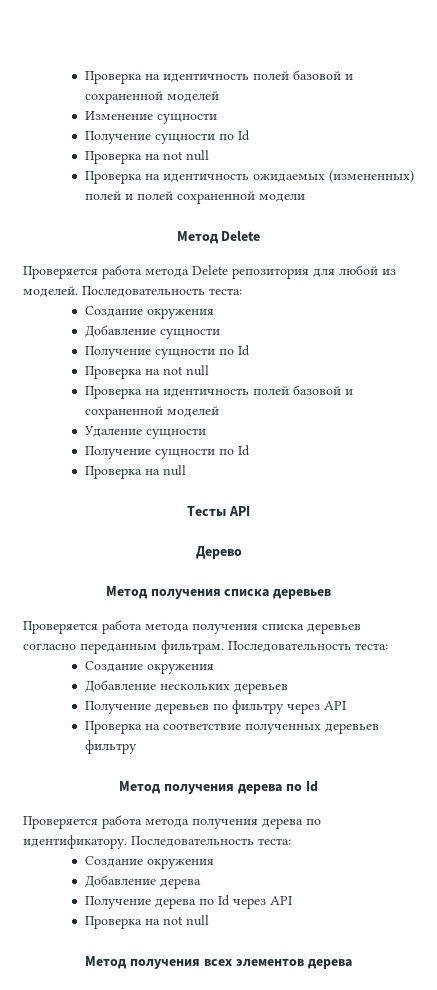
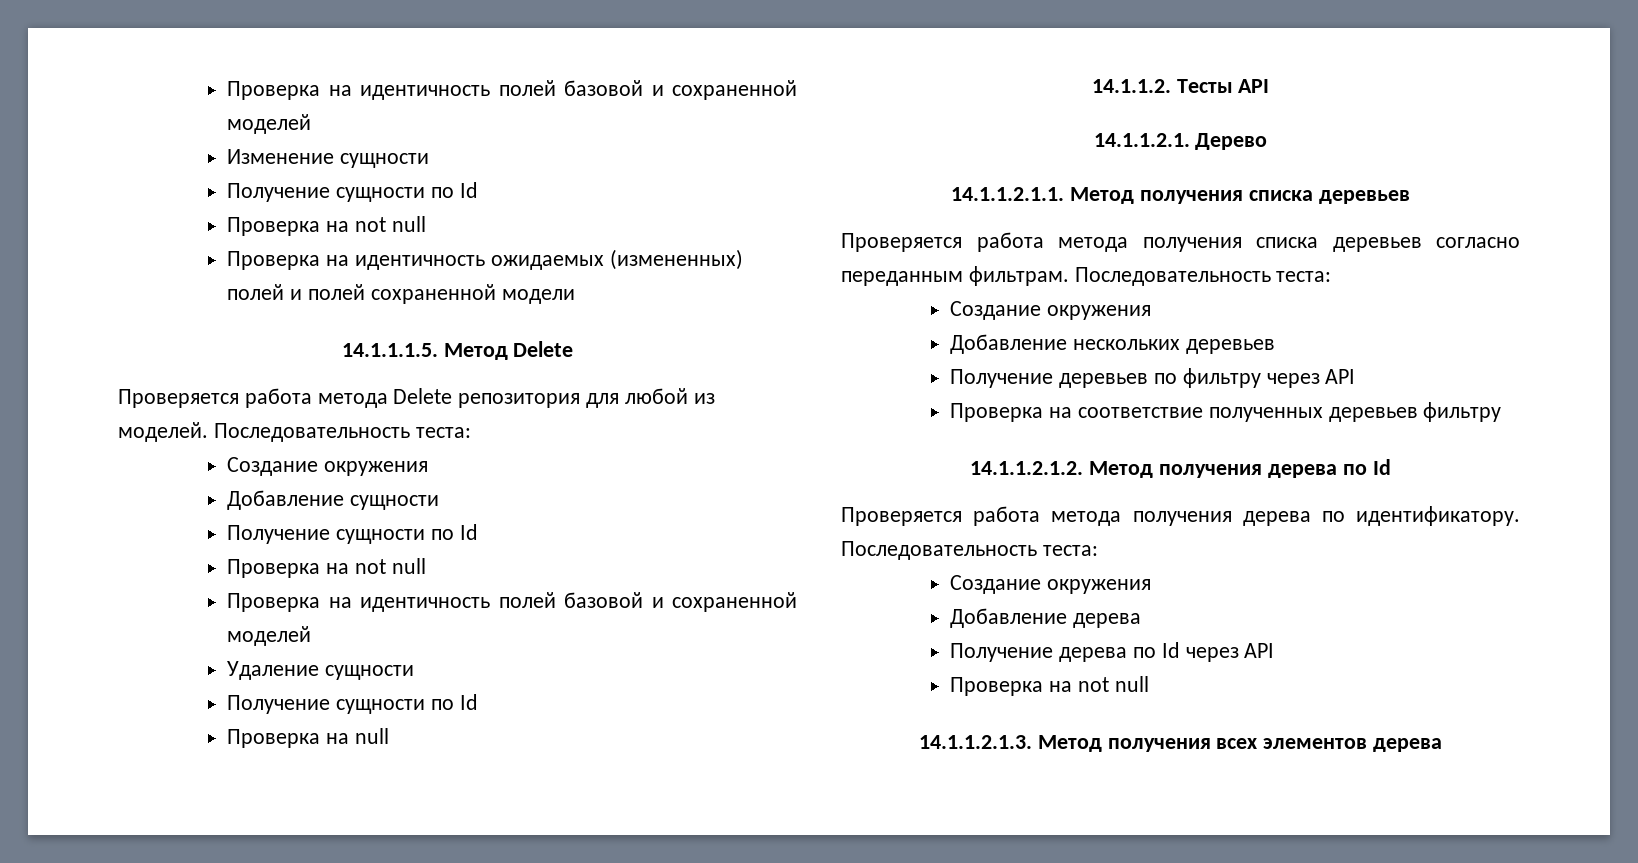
- Метод Delete
+ 14.1.1.1.5. Метод Delete
- Тесты API
+ 14.1.1.2. Тесты API
- Дерево
+ 14.1.1.2.1. Дерево
- Метод получения списка деревьев
+ 14.1.1.2.1.1. Метод получения списка деревьев
- Метод получения дерева по Id
+ 14.1.1.2.1.2. Метод получения дерева по Id
- Метод получения всех элементов дерева
+ 14.1.1.2.1.3. Метод получения всех элементов дерева

